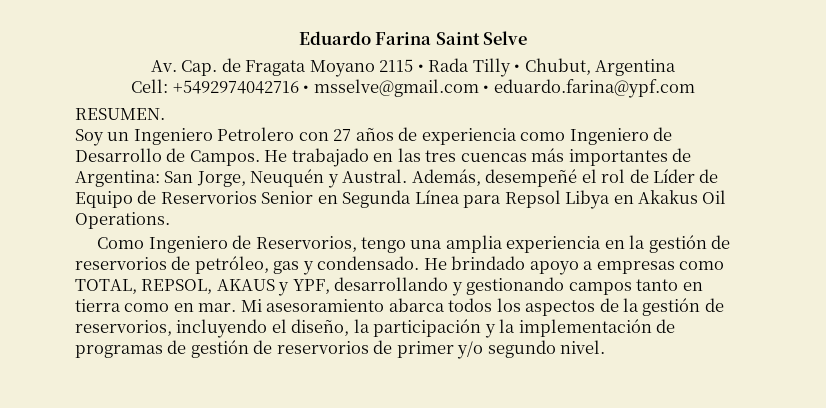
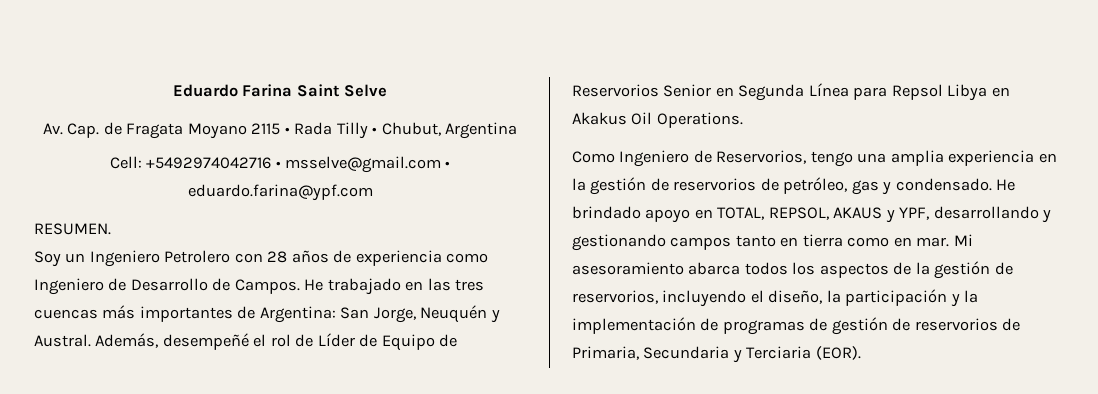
- Soy un Ingeniero Petrolero con 27 años de experiencia como Ingeniero de Desarrollo de Campos.
+ Soy un Ingeniero Petrolero con 28 años de experiencia como Ingeniero de Desarrollo de Campos.
- He brindado apoyo a empresas como TOTAL, REPSOL, AKAUS y YPF, desarrollando y gestionando campos tanto en tierra como en mar.
+ He brindado apoyo en TOTAL, REPSOL, AKAUS y YPF, desarrollando y gestionando campos tanto en tierra como en mar.
- Mi asesoramiento abarca todos los aspectos de la gestión de reservorios, incluyendo el diseño, la participación y la implementación de programas de gestión de reservorios de primer y/o segundo nivel.
+ Mi asesoramiento abarca todos los aspectos de la gestión de reservorios, incluyendo el diseño, la participación y la implementación de programas de gestión de reservorios de Primaria, Secundaria y Terciaria (EOR).

